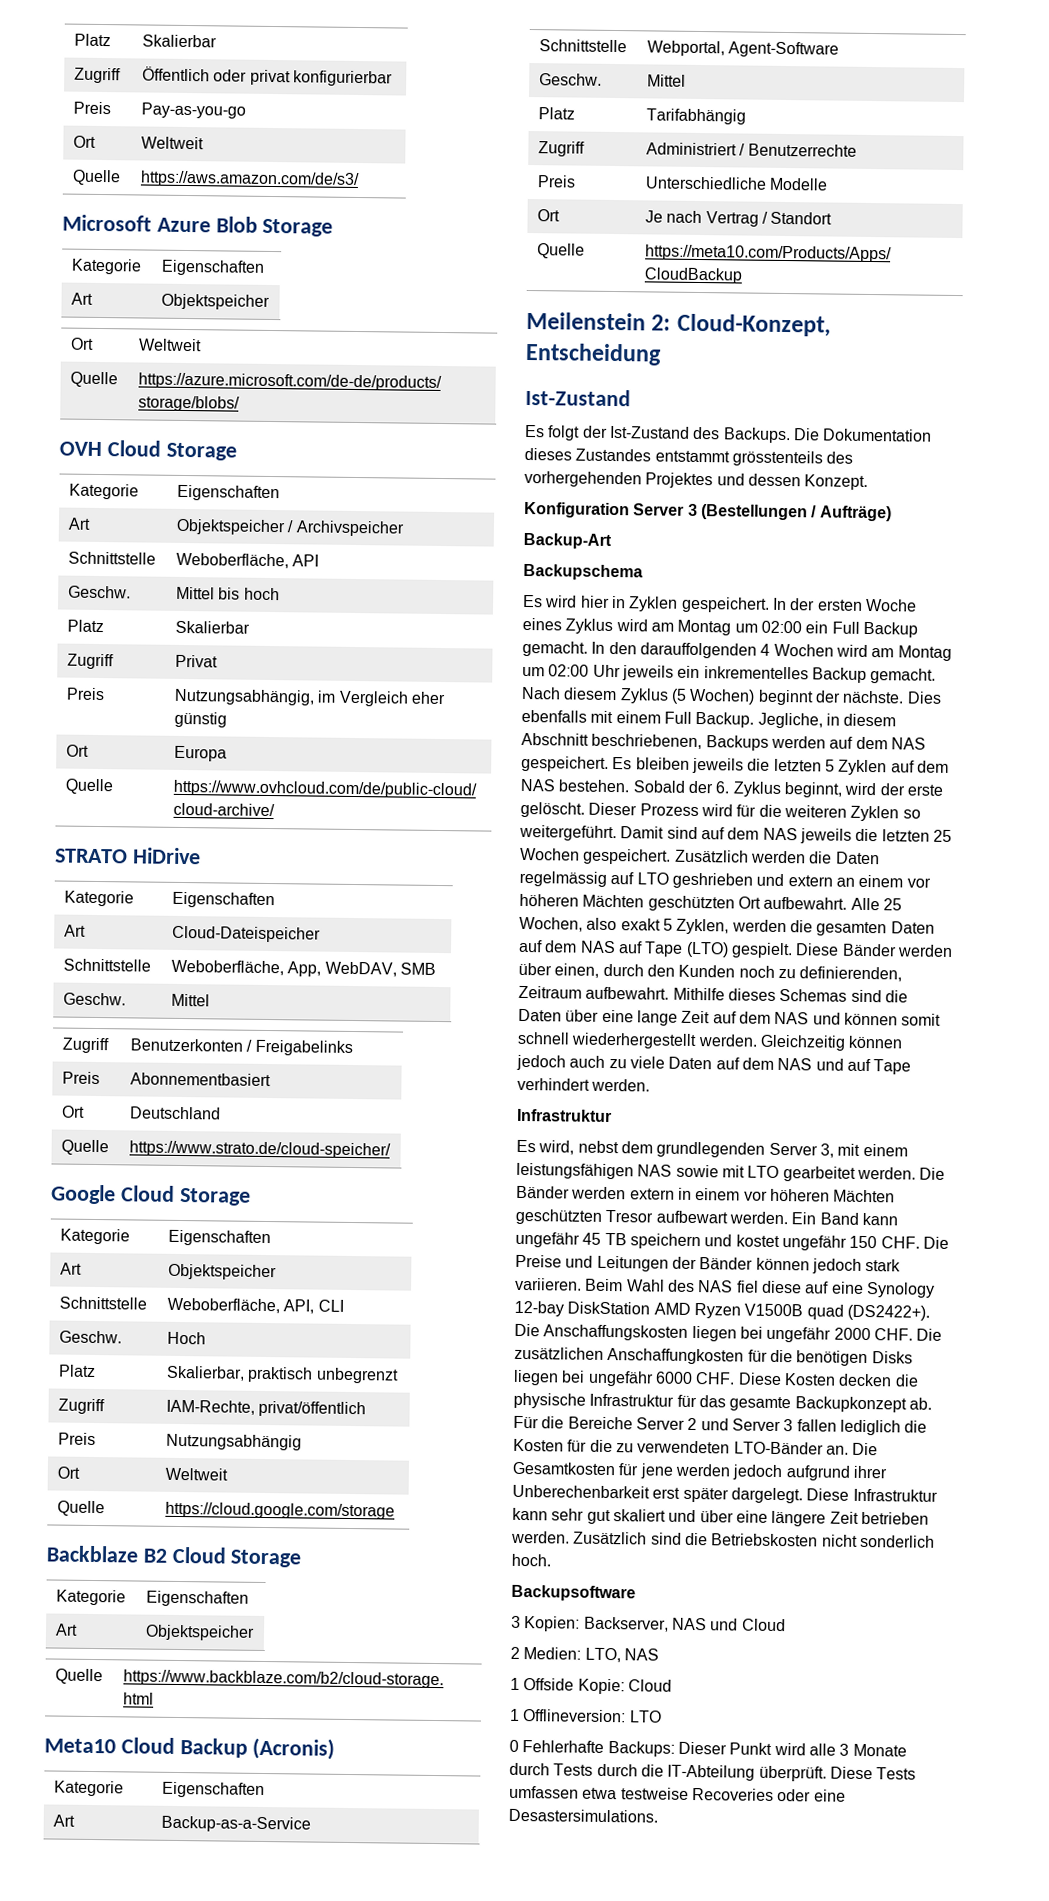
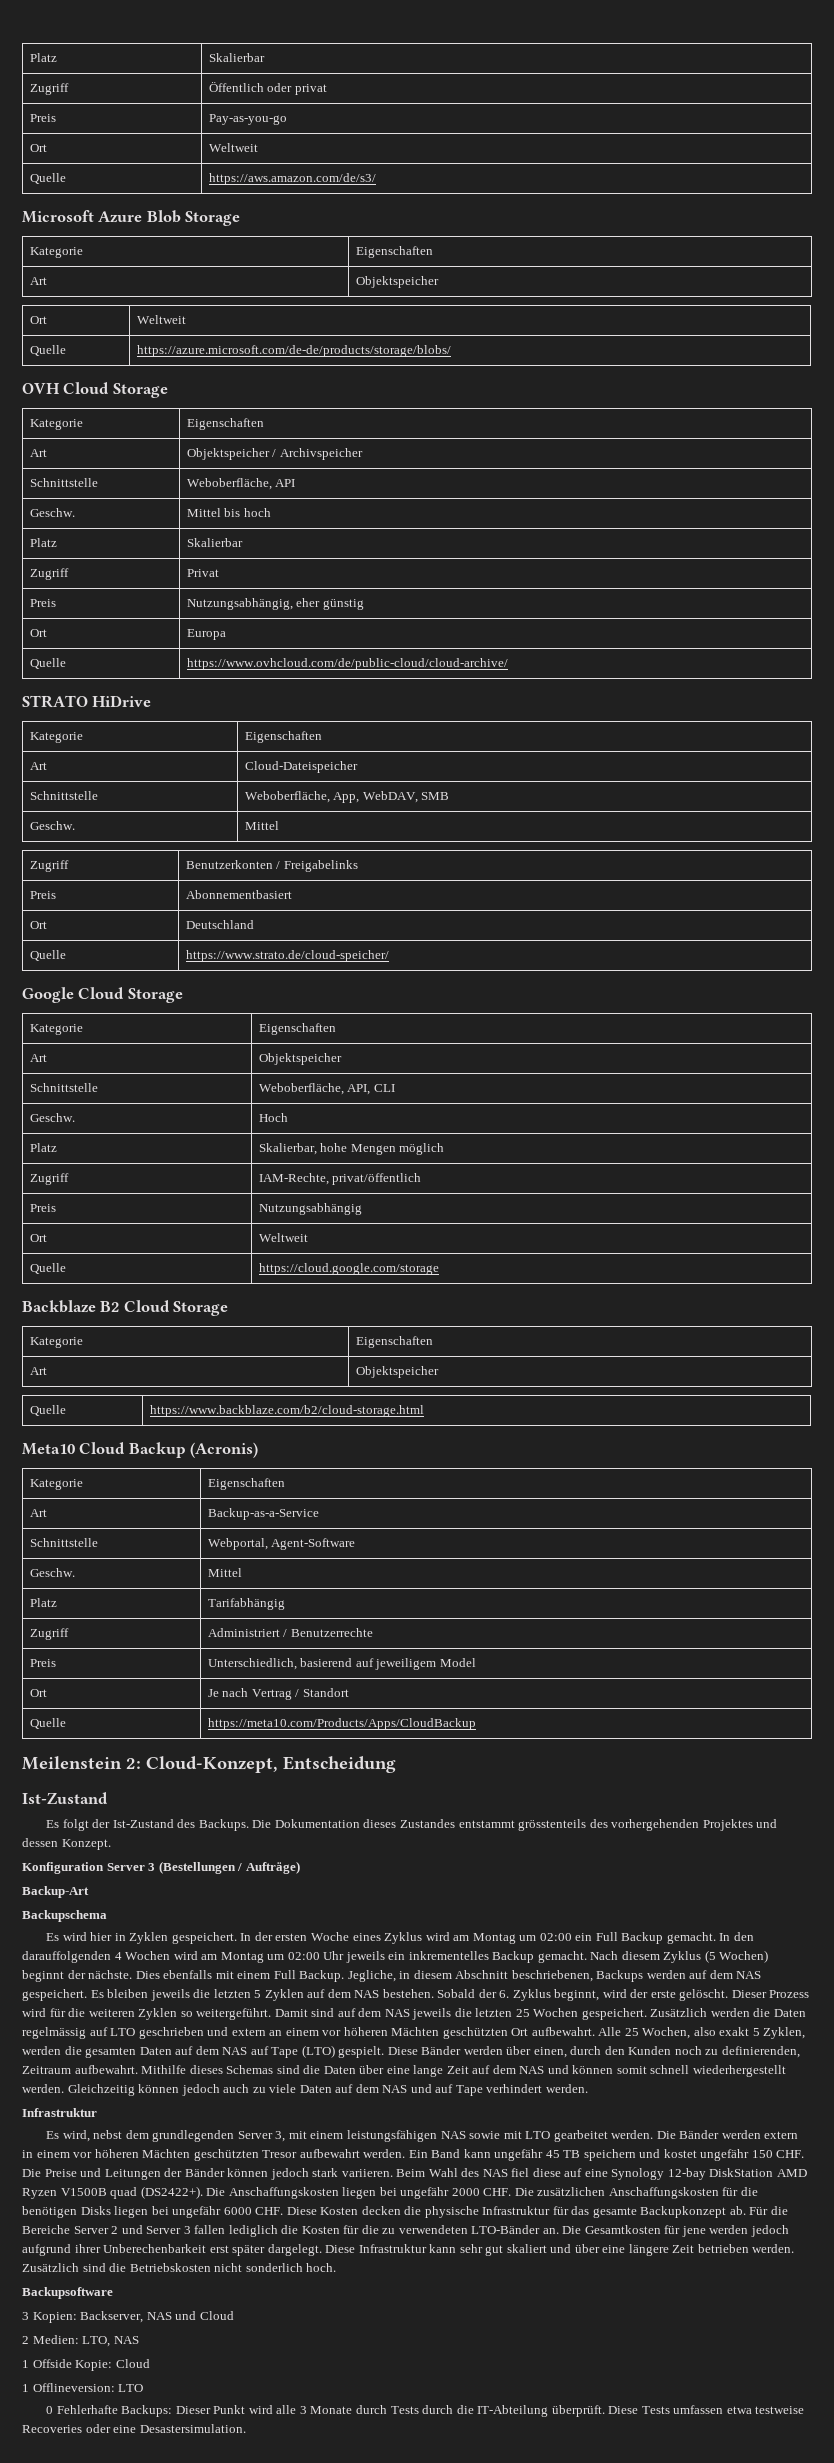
- Zugriff | Öffentlich oder privat konfigurierbar
+ Zugriff | Öffentlich oder privat
- Preis | Nutzungsabhängig, im Vergleich eher günstig
+ Preis | Nutzungsabhängig, eher günstig
- Platz | Skalierbar, praktisch unbegrenzt
+ Platz | Skalierbar, hohe Mengen möglich
- Preis | Unterschiedliche Modelle
+ Preis | Unterschiedlich, basierend auf jeweiligem Model
- Zusätzlich werden die Daten regelmässig auf LTO geshrieben und extern an einem vor höheren Mächten geschützten Ort aufbewahrt.
+ Zusätzlich werden die Daten regelmässig auf LTO geschrieben und extern an einem vor höheren Mächten geschützten Ort aufbewahrt.
- Die Bänder werden extern in einem vor höheren Mächten geschützten Tresor aufbewart werden.
+ Die Bänder werden extern in einem vor höheren Mächten geschützten Tresor aufbewahrt werden.
- Die Anschaffungskosten liegen bei ungefähr 2000 CHF. Die zusätzlichen Anschaffungkosten für die benötigen Disks liegen bei ungefähr 6000 CHF. Diese Kosten decken die physische Infrastruktur für das gesamte Backupkonzept ab.
+ Die Anschaffungskosten liegen bei ungefähr 2000 CHF. Die zusätzlichen Anschaffungskosten für die benötigen Disks liegen bei ungefähr 6000 CHF. Diese Kosten decken die physische Infrastruktur für das gesamte Backupkonzept ab.
- Diese Tests umfassen etwa testweise Recoveries oder eine Desastersimulations.
+ Diese Tests umfassen etwa testweise Recoveries oder eine Desastersimulation.

